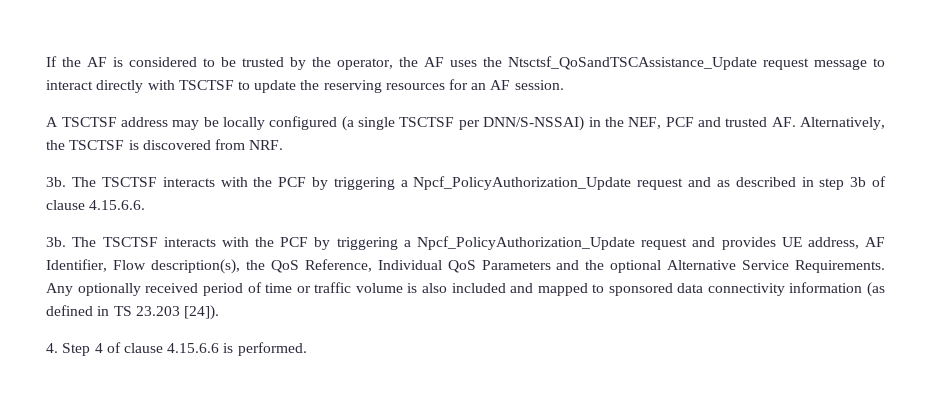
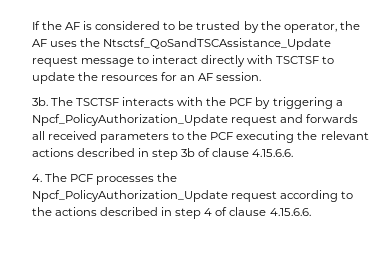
- If the AF is considered to be trusted by the operator, the AF uses the Ntsctsf_QoSandTSCAssistance_Update request message to interact directly with TSCTSF to update the reserving resources for an AF session.
+ If the AF is considered to be trusted by the operator, the AF uses the Ntsctsf_QoSandTSCAssistance_Update request message to interact directly with TSCTSF to update the resources for an AF session.
- A TSCTSF address may be locally configured (a single TSCTSF per DNN/S-NSSAI) in the NEF, PCF and trusted AF. Alternatively, the TSCTSF is discovered from NRF.
- The TSCTSF interacts with the PCF by triggering a Npcf_PolicyAuthorization_Update request and as described in step 3b of clause 4.15.6.6.
+ The TSCTSF interacts with the PCF by triggering a Npcf_PolicyAuthorization_Update request and forwards all received parameters to the PCF executing the relevant actions described in step 3b of clause 4.15.6.6.
- 3b. The TSCTSF interacts with the PCF by triggering a Npcf_PolicyAuthorization_Update request and provides UE address, AF Identifier, Flow description(s), the QoS Reference, Individual QoS Parameters and the optional Alternative Service Requirements. Any optionally received period of time or traffic volume is also included and mapped to sponsored data connectivity information (as defined in TS 23.203 [24]).
- 4. Step 4 of clause 4.15.6.6 is performed.
+ 4. The PCF processes the Npcf_PolicyAuthorization_Update request according to the actions described in step 4 of clause 4.15.6.6.

